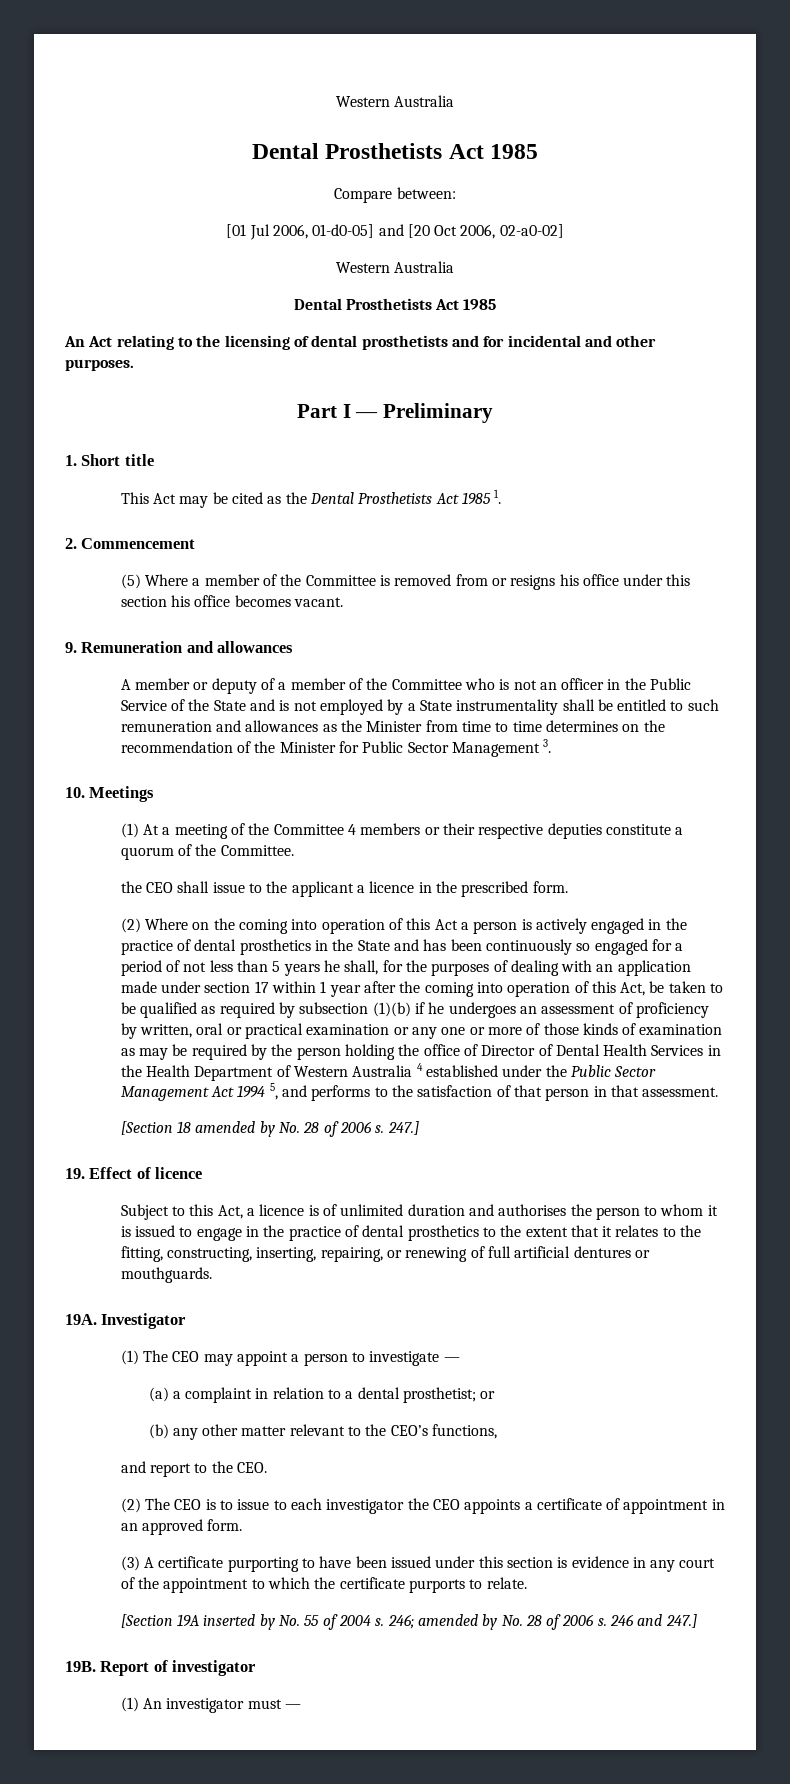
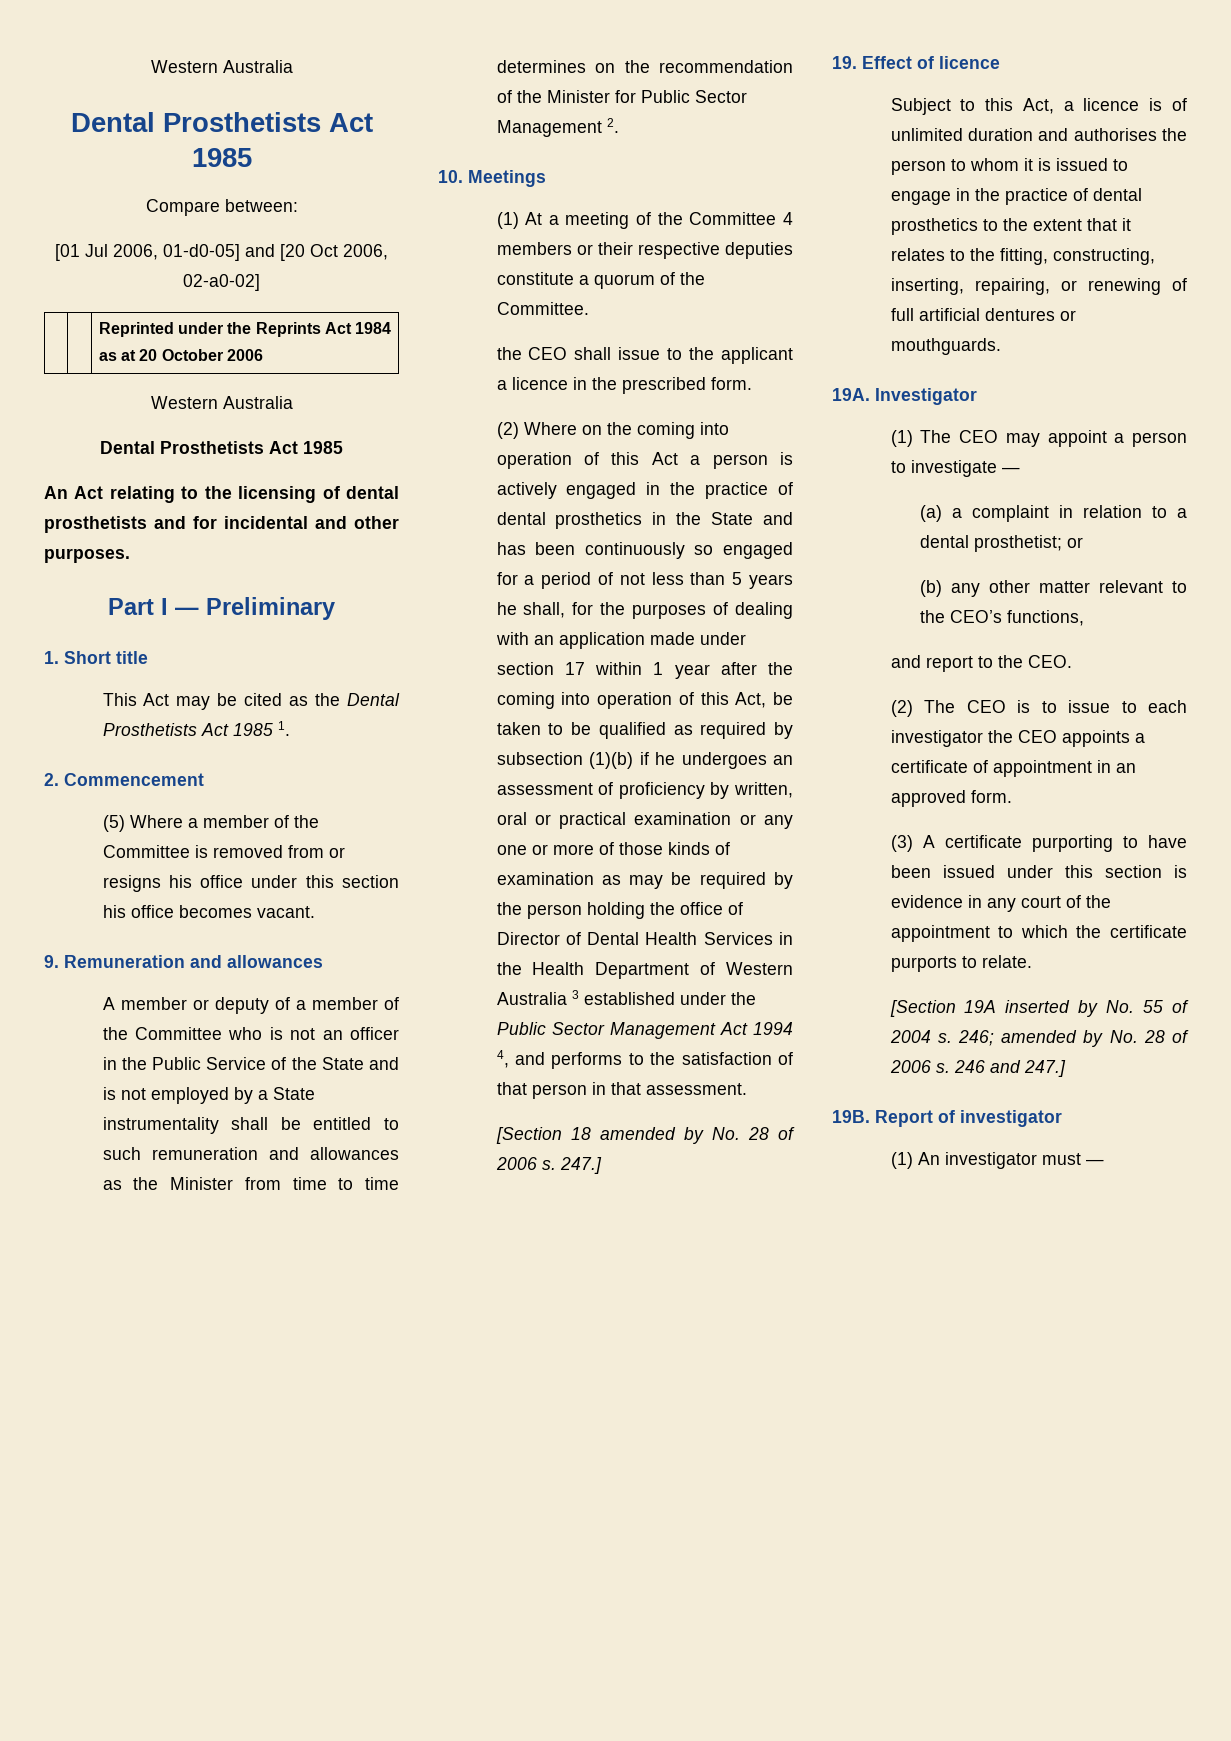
+ | | Reprinted under the Reprints Act 1984 as at 20 October 2006
- A member or deputy of a member of the Committee who is not an officer in the Public Service of the State and is not employed by a State instrumentality shall be entitled to such remuneration and allowances as the Minister from time to time determines on the recommendation of the Minister for Public Sector Management 3.
+ A member or deputy of a member of the Committee who is not an officer in the Public Service of the State and is not employed by a State instrumentality shall be entitled to such remuneration and allowances as the Minister from time to time determines on the recommendation of the Minister for Public Sector Management 2.
- (2) Where on the coming into operation of this Act a person is actively engaged in the practice of dental prosthetics in the State and has been continuously so engaged for a period of not less than 5 years he shall, for the purposes of dealing with an application made under section 17 within 1 year after the coming into operation of this Act, be taken to be qualified as required by subsection (1)(b) if he undergoes an assessment of proficiency by written, oral or practical examination or any one or more of those kinds of examination as may be required by the person holding the office of Director of Dental Health Services in the Health Department of Western Australia 4 established under the Public Sector Management Act 1994 5, and performs to the satisfaction of that person in that assessment.
+ (2) Where on the coming into operation of this Act a person is actively engaged in the practice of dental prosthetics in the State and has been continuously so engaged for a period of not less than 5 years he shall, for the purposes of dealing with an application made under section 17 within 1 year after the coming into operation of this Act, be taken to be qualified as required by subsection (1)(b) if he undergoes an assessment of proficiency by written, oral or practical examination or any one or more of those kinds of examination as may be required by the person holding the office of Director of Dental Health Services in the Health Department of Western Australia 3 established under the Public Sector Management Act 1994 4, and performs to the satisfaction of that person in that assessment.

